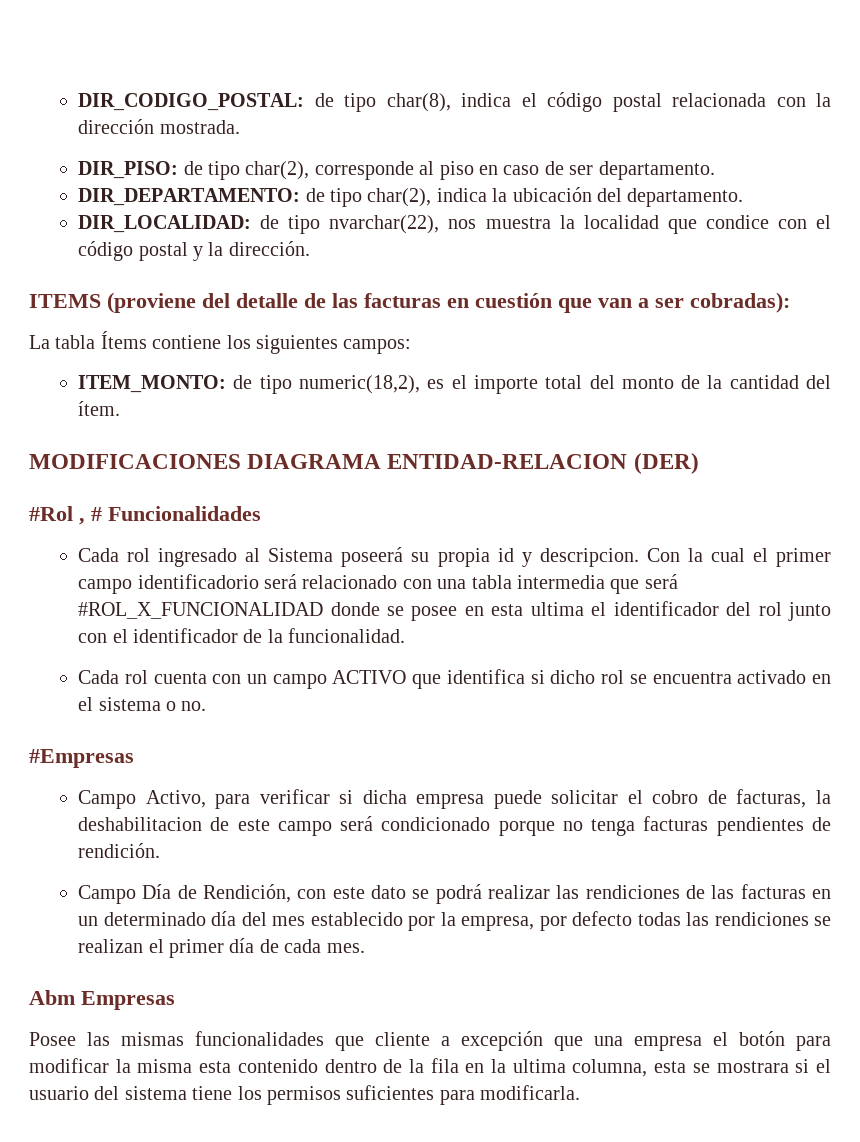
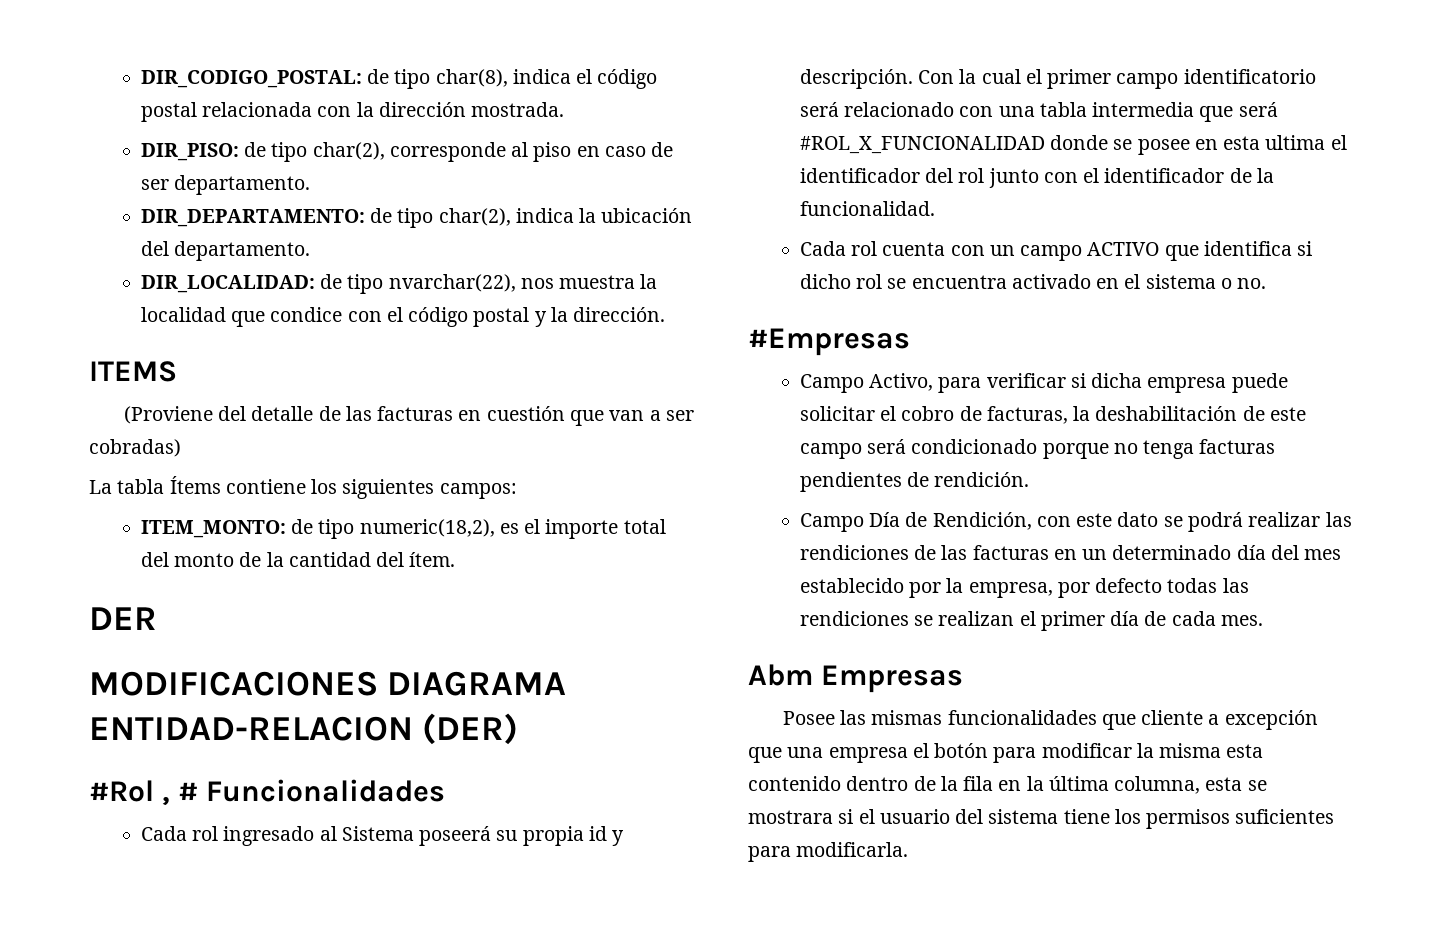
- ITEMS (proviene del detalle de las facturas en cuestión que van a ser cobradas):
+ ITEMS
+ (Proviene del detalle de las facturas en cuestión que van a ser cobradas)
+ DER
- Cada rol ingresado al Sistema poseerá su propia id y descripcion.
+ Cada rol ingresado al Sistema poseerá su propia id y descripción.
- Con la cual el primer campo identificadorio será relacionado con una tabla intermedia que será #ROL_X_FUNCIONALIDAD donde se posee en esta ultima el identificador del rol junto con el identificador de la funcionalidad.
+ Con la cual el primer campo identificatorio será relacionado con una tabla intermedia que será #ROL_X_FUNCIONALIDAD donde se posee en esta ultima el identificador del rol junto con el identificador de la funcionalidad.
- Campo Activo, para verificar si dicha empresa puede solicitar el cobro de facturas, la deshabilitacion de este campo será condicionado porque no tenga facturas pendientes de rendición.
+ Campo Activo, para verificar si dicha empresa puede solicitar el cobro de facturas, la deshabilitación de este campo será condicionado porque no tenga facturas pendientes de rendición.
- Posee las mismas funcionalidades que cliente a excepción que una empresa el botón para modificar la misma esta contenido dentro de la fila en la ultima columna, esta se mostrara si el usuario del sistema tiene los permisos suficientes para modificarla.
+ Posee las mismas funcionalidades que cliente a excepción que una empresa el botón para modificar la misma esta contenido dentro de la fila en la última columna, esta se mostrara si el usuario del sistema tiene los permisos suficientes para modificarla.

